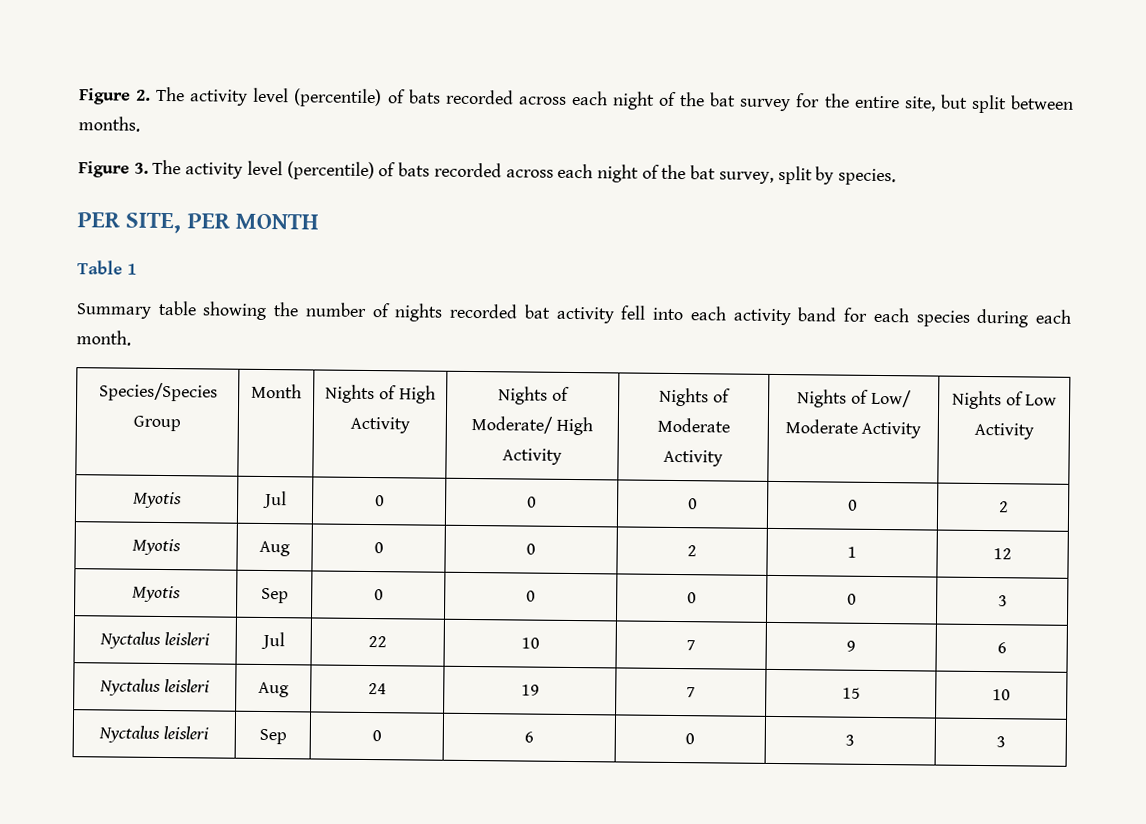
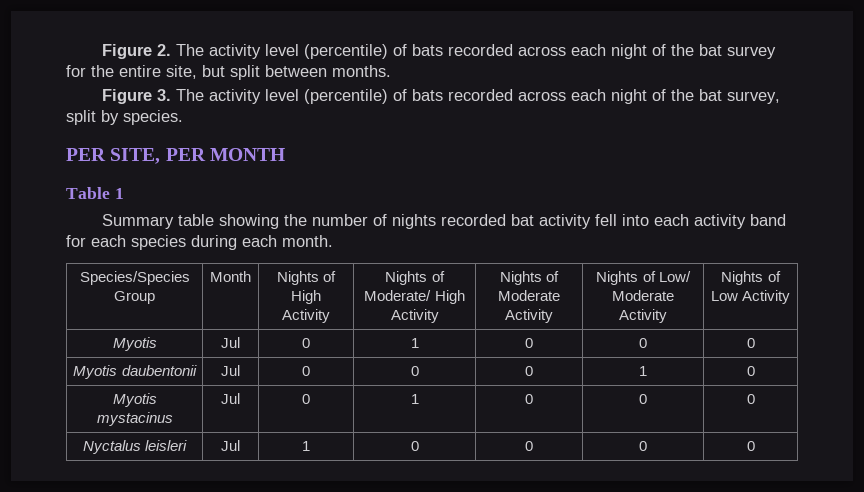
- Myotis | Jul | 0 | 0 | 0 | 0 | 2
- Myotis | Aug | 0 | 0 | 2 | 1 | 12
- Myotis | Sep | 0 | 0 | 0 | 0 | 3
- Nyctalus leisleri | Jul | 22 | 10 | 7 | 9 | 6
- Nyctalus leisleri | Aug | 24 | 19 | 7 | 15 | 10
- Nyctalus leisleri | Sep | 0 | 6 | 0 | 3 | 3
+ Myotis | Jul | 0 | 1 | 0 | 0 | 0
+ Myotis daubentonii | Jul | 0 | 0 | 0 | 1 | 0
+ Myotis mystacinus | Jul | 0 | 1 | 0 | 0 | 0
+ Nyctalus leisleri | Jul | 1 | 0 | 0 | 0 | 0

